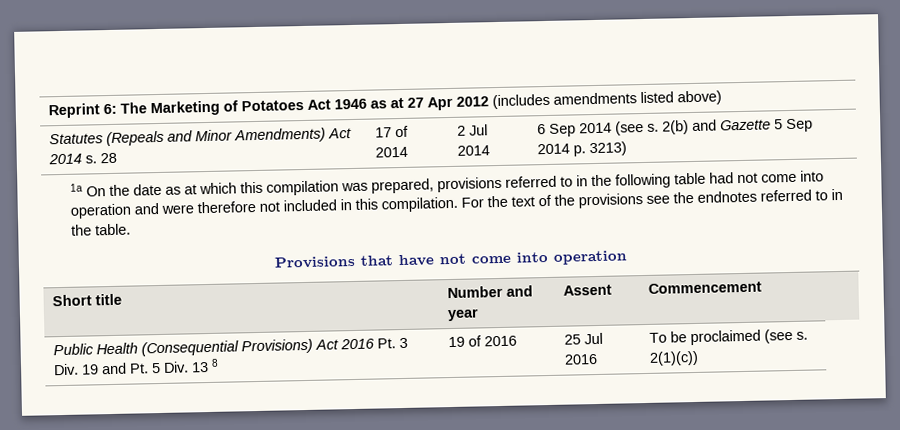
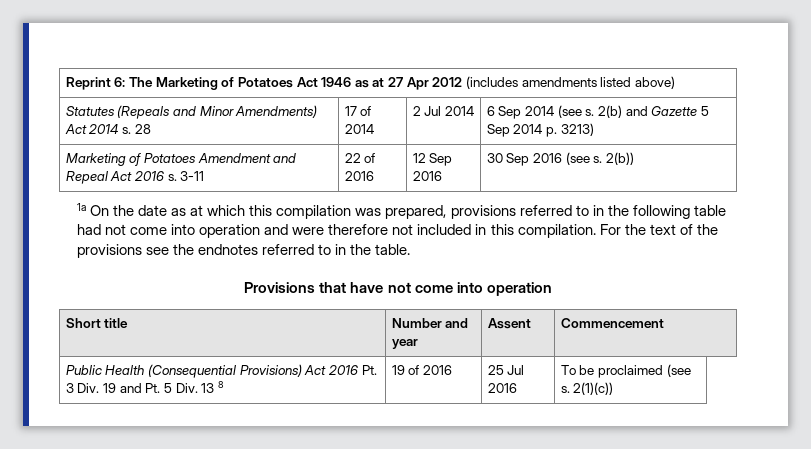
+ Marketing of Potatoes Amendment and Repeal Act 2016 s. 3-11 | 22 of 2016 | 12 Sep 2016 | 30 Sep 2016 (see s. 2(b))

